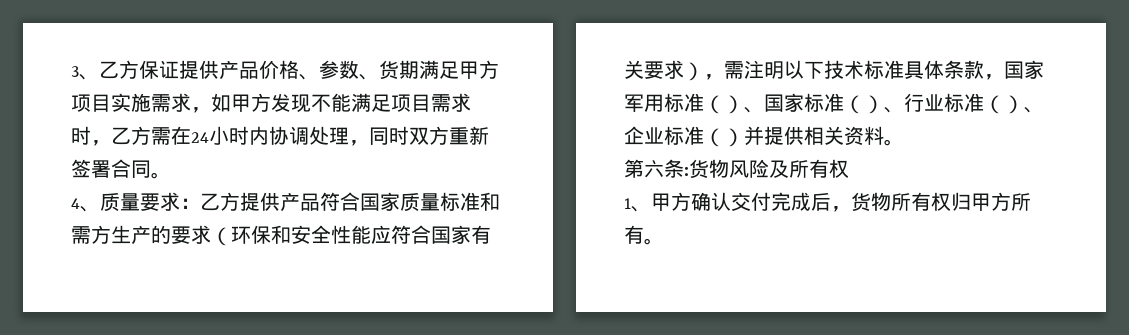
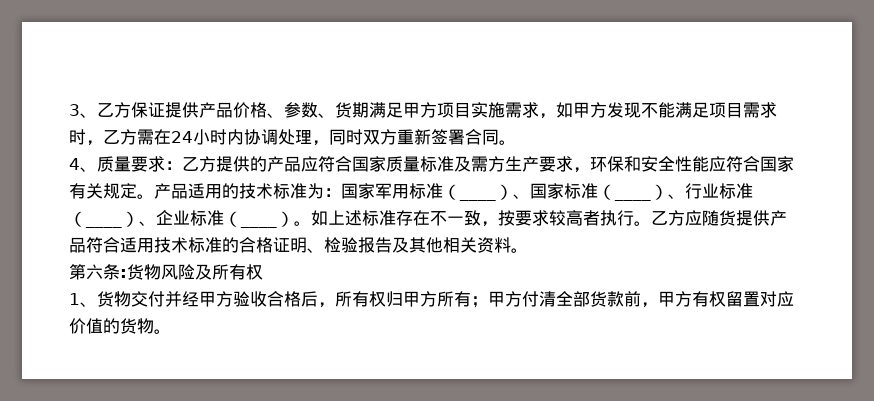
- 4、质量要求：乙方提供产品符合国家质量标准和需方生产的要求（环保和安全性能应符合国家有关要求），需注明以下技术标准具体条款，国家军用标准（）、国家标准（）、行业标准（）、企业标准（）并提供相关资料。
+ 4、质量要求：乙方提供的产品应符合国家质量标准及需方生产要求，环保和安全性能应符合国家有关规定。产品适用的技术标准为：国家军用标准（____）、国家标准（____）、行业标准（____）、企业标准（____）。如上述标准存在不一致，按要求较高者执行。乙方应随货提供产品符合适用技术标准的合格证明、检验报告及其他相关资料。
- 1、甲方确认交付完成后，货物所有权归甲方所有。
+ 1、货物交付并经甲方验收合格后，所有权归甲方所有；甲方付清全部货款前，甲方有权留置对应价值的货物。

